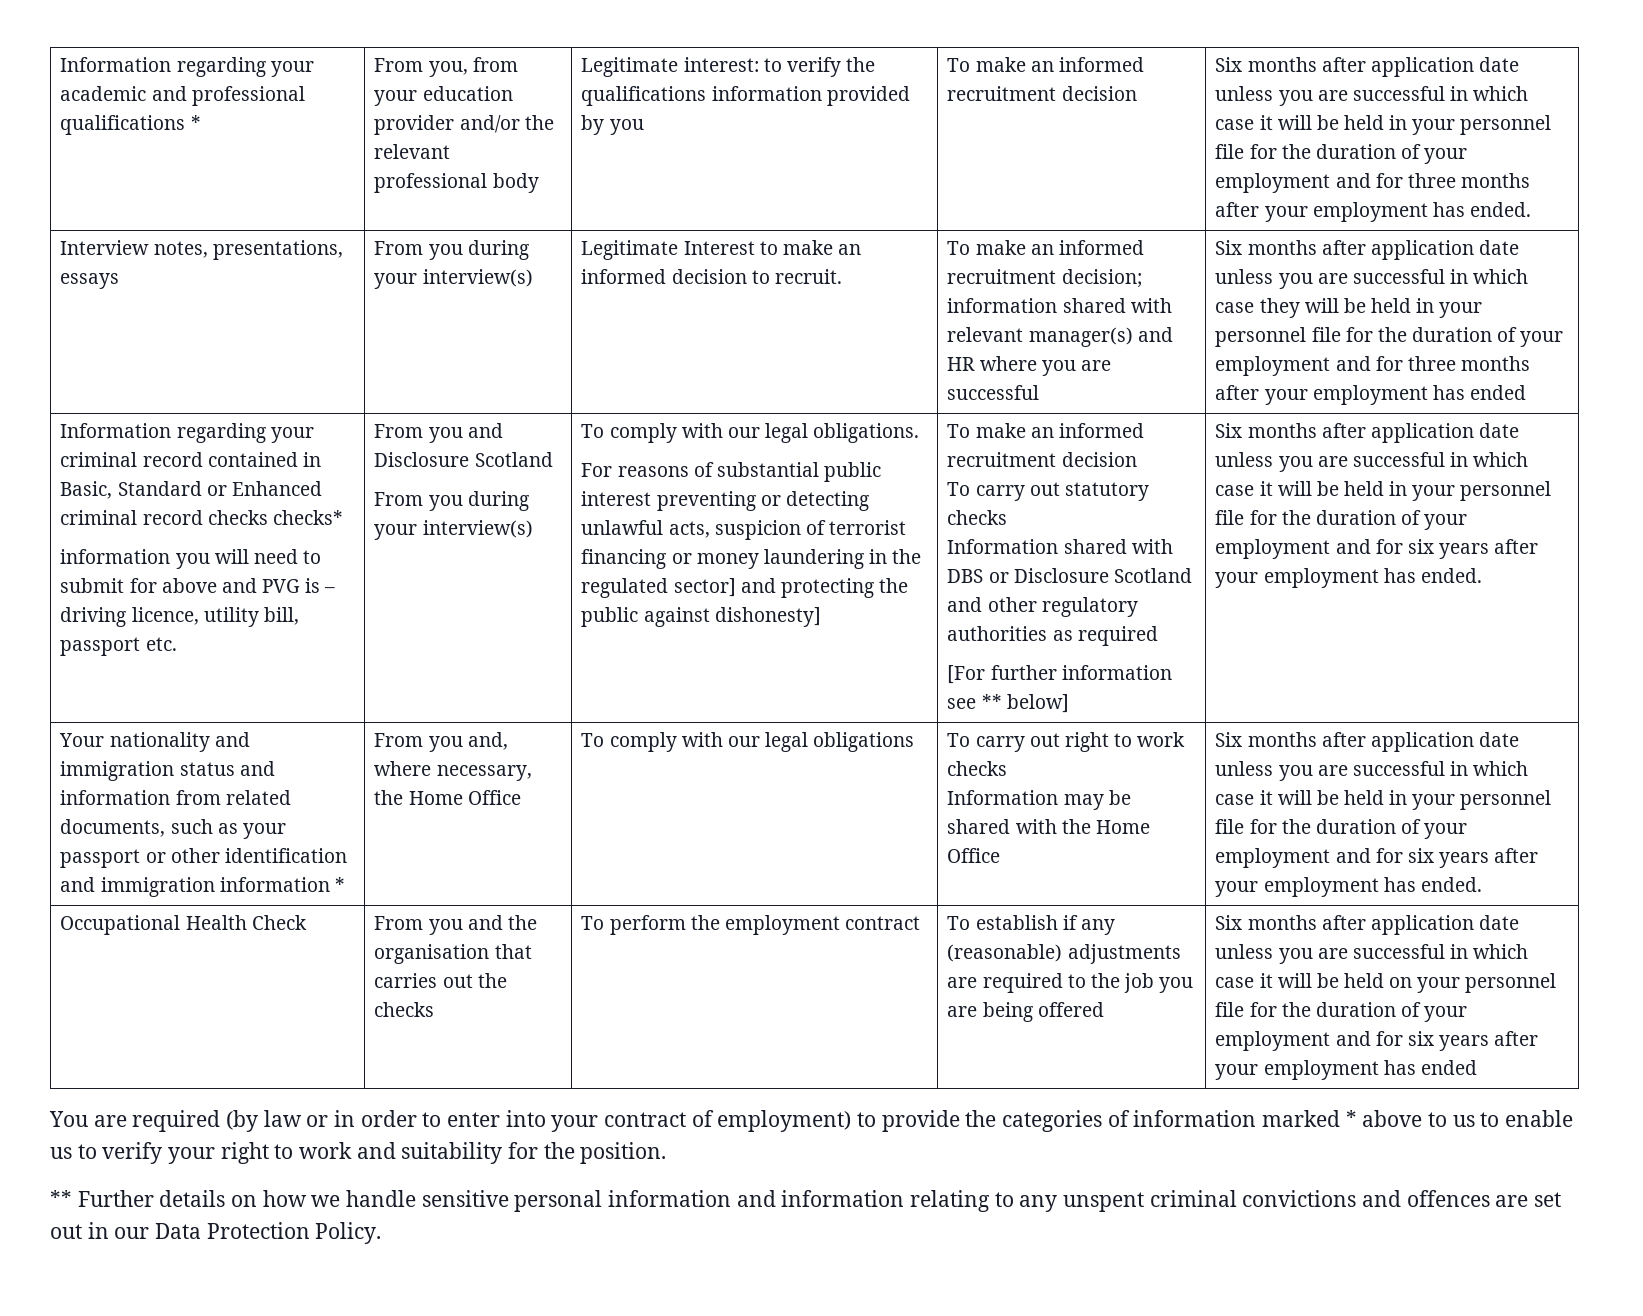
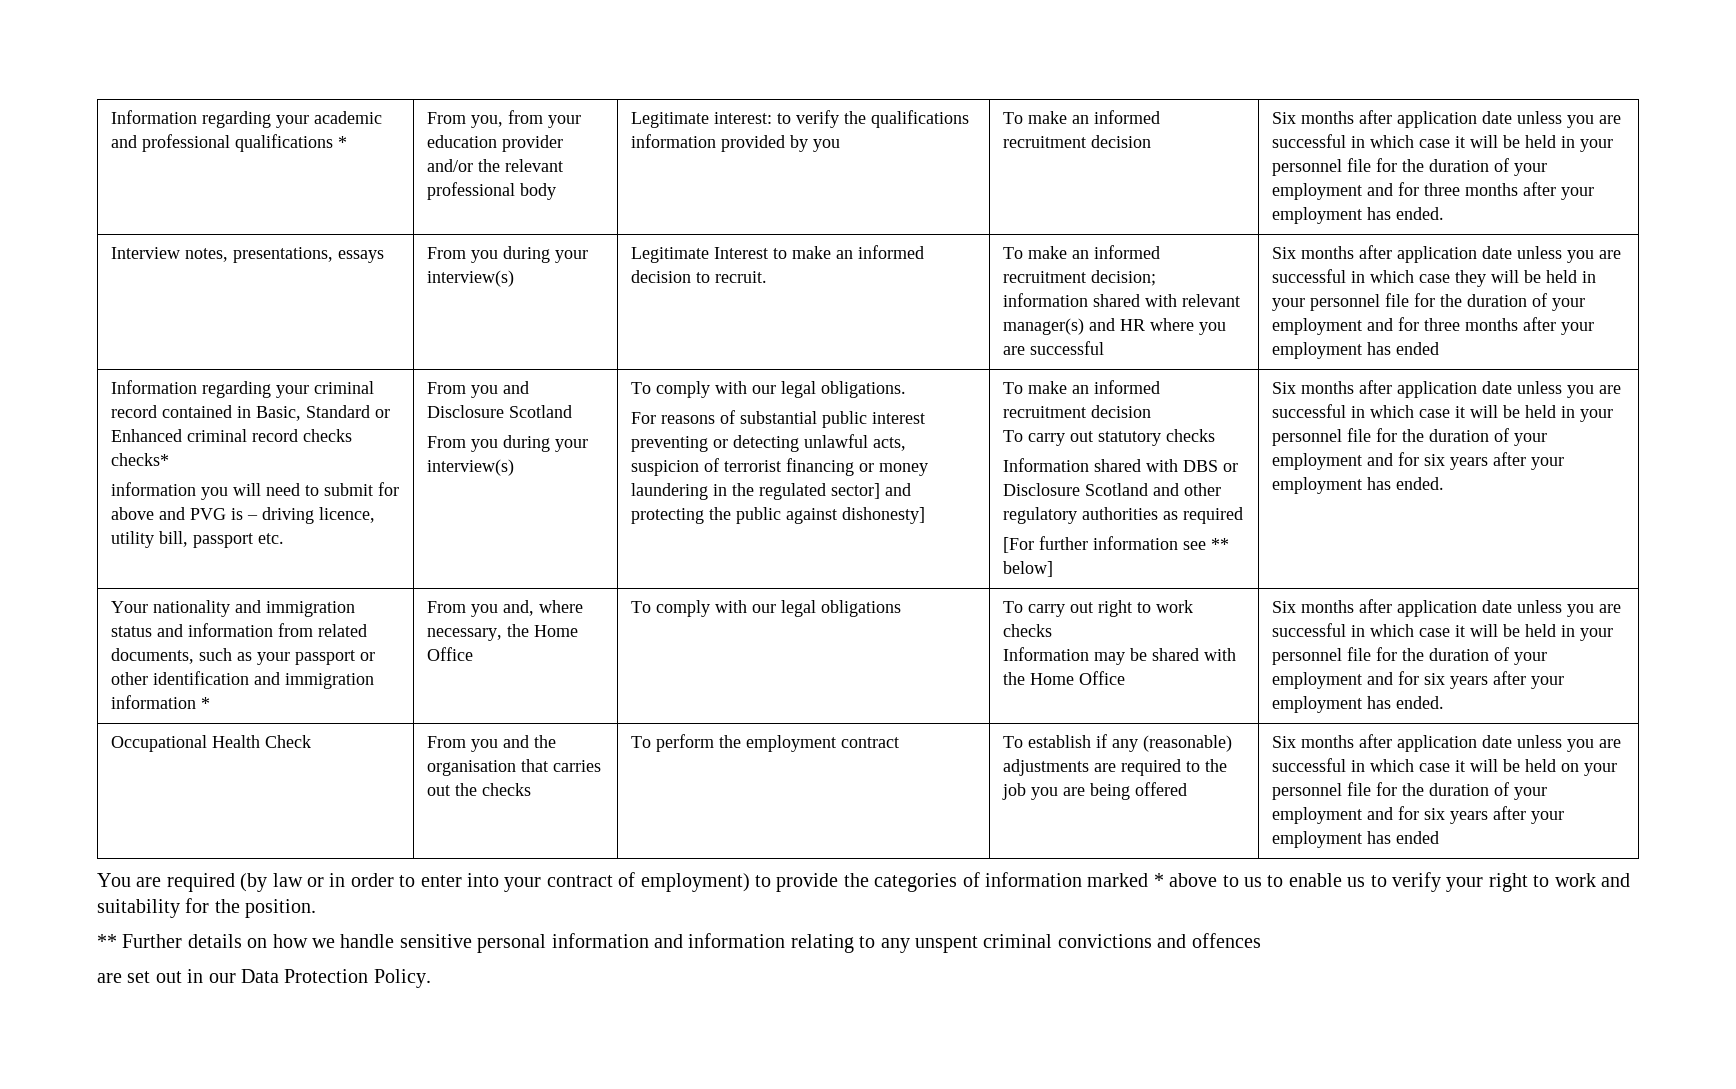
- ** Further details on how we handle sensitive personal information and information relating to any unspent criminal convictions and offences are set out in our Data Protection Policy.
+ ** Further details on how we handle sensitive personal information and information relating to any unspent criminal convictions and offences
+ are set out in our Data Protection Policy.

